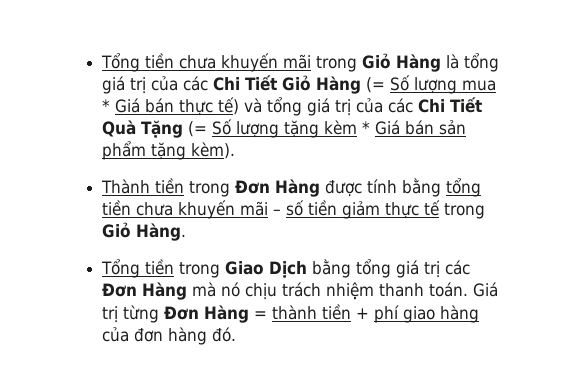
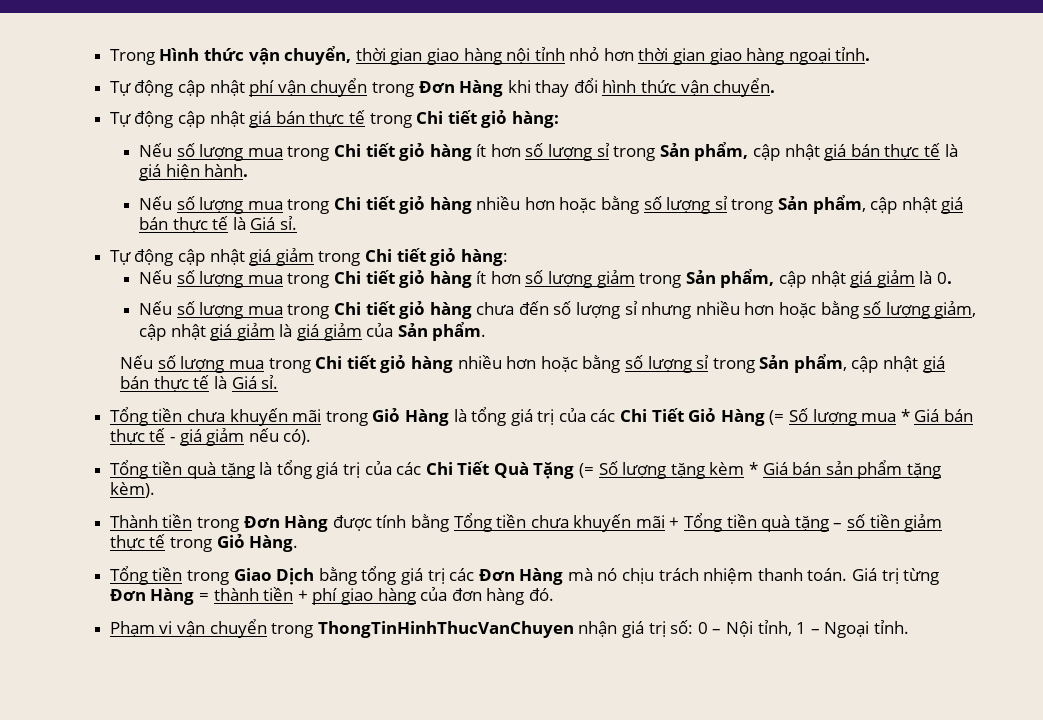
+ Trong Hình thức vận chuyển, thời gian giao hàng nội tỉnh nhỏ hơn thời gian giao hàng ngoại tỉnh.
+ Tự động cập nhật phí vận chuyển trong Đơn Hàng khi thay đổi hình thức vận chuyển.
+ Tự động cập nhật giá bán thực tế trong Chi tiết giỏ hàng:
+ Nếu số lượng mua trong Chi tiết giỏ hàng ít hơn số lượng sỉ trong Sản phẩm, cập nhật giá bán thực tế là giá hiện hành.
+ Nếu số lượng mua trong Chi tiết giỏ hàng nhiều hơn hoặc bằng số lượng sỉ trong Sản phẩm, cập nhật giá bán thực tế là Giá sỉ.
+ Tự động cập nhật giá giảm trong Chi tiết giỏ hàng:
+ Nếu số lượng mua trong Chi tiết giỏ hàng ít hơn số lượng giảm trong Sản phẩm, cập nhật giá giảm là 0.
+ Nếu số lượng mua trong Chi tiết giỏ hàng chưa đến số lượng sỉ nhưng nhiều hơn hoặc bằng số lượng giảm, cập nhật giá giảm là giá giảm của Sản phẩm.
+ Nếu số lượng mua trong Chi tiết giỏ hàng nhiều hơn hoặc bằng số lượng sỉ trong Sản phẩm, cập nhật giá bán thực tế là Giá sỉ.
- Tổng tiền chưa khuyến mãi trong Giỏ Hàng là tổng giá trị của các Chi Tiết Giỏ Hàng (= Số lượng mua * Giá bán thực tế) và tổng giá trị của các Chi Tiết Quà Tặng (= Số lượng tặng kèm * Giá bán sản phẩm tặng kèm).
+ Tổng tiền chưa khuyến mãi trong Giỏ Hàng là tổng giá trị của các Chi Tiết Giỏ Hàng (= Số lượng mua * Giá bán thực tế - giá giảm nếu có).
+ Tổng tiền quà tặng là tổng giá trị của các Chi Tiết Quà Tặng (= Số lượng tặng kèm * Giá bán sản phẩm tặng kèm).
- Thành tiền trong Đơn Hàng được tính bằng tổng tiền chưa khuyến mãi – số tiền giảm thực tế trong Giỏ Hàng.
+ Thành tiền trong Đơn Hàng được tính bằng Tổng tiền chưa khuyến mãi + Tổng tiền quà tặng – số tiền giảm thực tế trong Giỏ Hàng.
+ Phạm vi vận chuyển trong ThongTinHinhThucVanChuyen nhận giá trị số: 0 – Nội tỉnh, 1 – Ngoại tỉnh.

